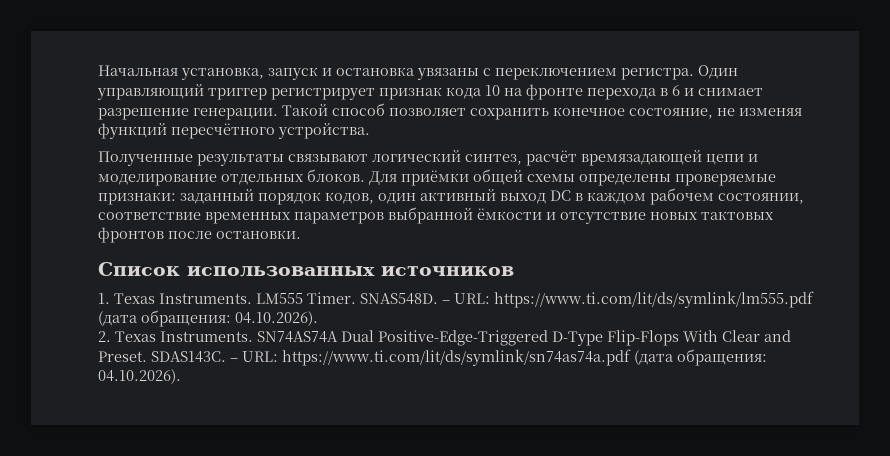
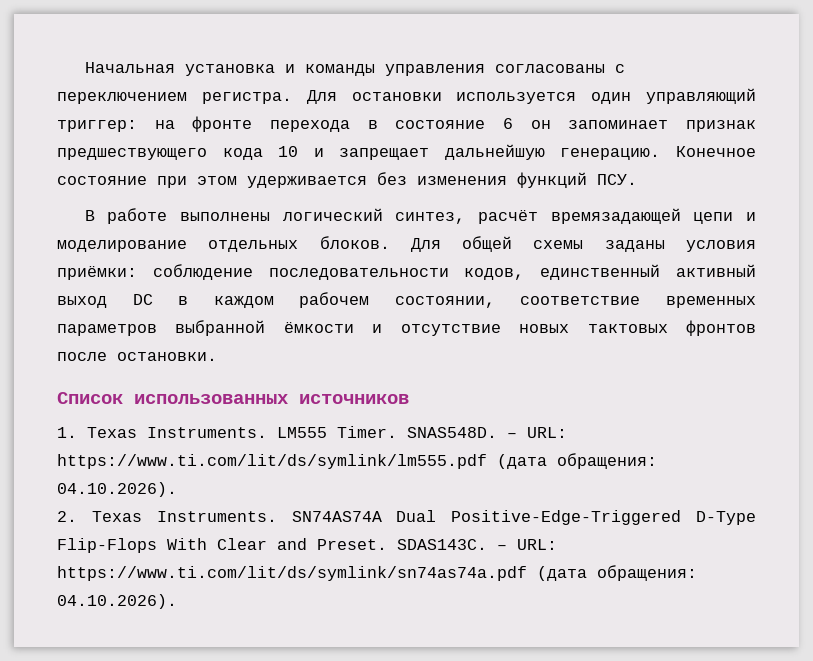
- Начальная установка, запуск и остановка увязаны с переключением регистра. Один управляющий триггер регистрирует признак кода 10 на фронте перехода в 6 и снимает разрешение генерации. Такой способ позволяет сохранить конечное состояние, не изменяя функций пересчётного устройства.
- Полученные результаты связывают логический синтез, расчёт времязадающей цепи и моделирование отдельных блоков.
+ Начальная установка и команды управления согласованы с переключением регистра. Для остановки используется один управляющий триггер: на фронте перехода в состояние 6 он запоминает признак предшествующего кода 10 и запрещает дальнейшую генерацию. Конечное состояние при этом удерживается без изменения функций ПСУ.
+ В работе выполнены логический синтез, расчёт времязадающей цепи и моделирование отдельных блоков.
- Для приёмки общей схемы определены проверяемые признаки: заданный порядок кодов, один активный выход DC в каждом рабочем состоянии, соответствие временных параметров выбранной ёмкости и отсутствие новых тактовых фронтов после остановки.
+ Для общей схемы заданы условия приёмки: соблюдение последовательности кодов, единственный активный выход DC в каждом рабочем состоянии, соответствие временных параметров выбранной ёмкости и отсутствие новых тактовых фронтов после остановки.

